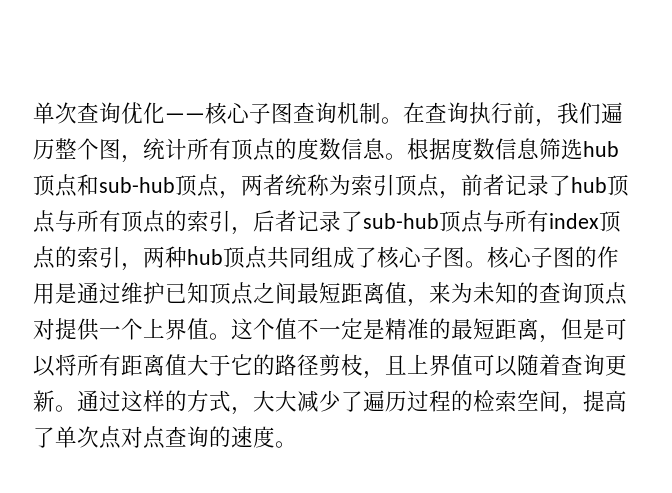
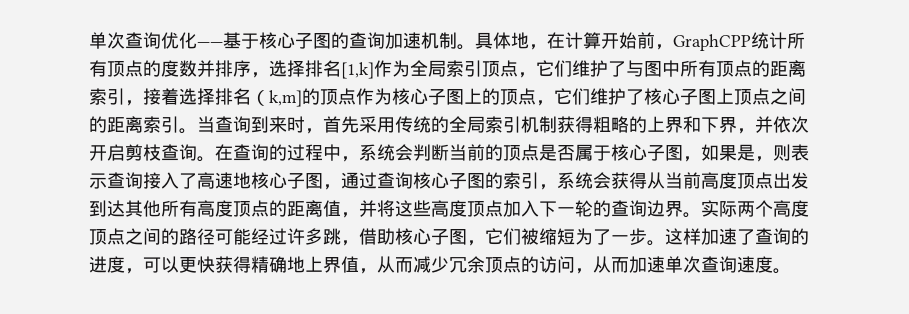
- 单次查询优化——核心子图查询机制。在查询执行前，我们遍历整个图，统计所有顶点的度数信息。根据度数信息筛选hub顶点和sub-hub顶点，两者统称为索引顶点，前者记录了hub顶点与所有顶点的索引，后者记录了sub-hub顶点与所有index顶点的索引，两种hub顶点共同组成了核心子图。核心子图的作用是通过维护已知顶点之间最短距离值，来为未知的查询顶点对提供一个上界值。这个值不一定是精准的最短距离，但是可以将所有距离值大于它的路径剪枝，且上界值可以随着查询更新。通过这样的方式，大大减少了遍历过程的检索空间，提高了单次点对点查询的速度。
+ 单次查询优化——基于核心子图的查询加速机制。具体地，在计算开始前，GraphCPP统计所有顶点的度数并排序，选择排名[1,k]作为全局索引顶点，它们维护了与图中所有顶点的距离索引，接着选择排名（k,m]的顶点作为核心子图上的顶点，它们维护了核心子图上顶点之间的距离索引。当查询到来时，首先采用传统的全局索引机制获得粗略的上界和下界，并依次开启剪枝查询。在查询的过程中，系统会判断当前的顶点是否属于核心子图，如果是，则表示查询接入了高速地核心子图，通过查询核心子图的索引，系统会获得从当前高度顶点出发到达其他所有高度顶点的距离值，并将这些高度顶点加入下一轮的查询边界。实际两个高度顶点之间的路径可能经过许多跳，借助核心子图，它们被缩短为了一步。这样加速了查询的进度，可以更快获得精确地上界值，从而减少冗余顶点的访问，从而加速单次查询速度。

